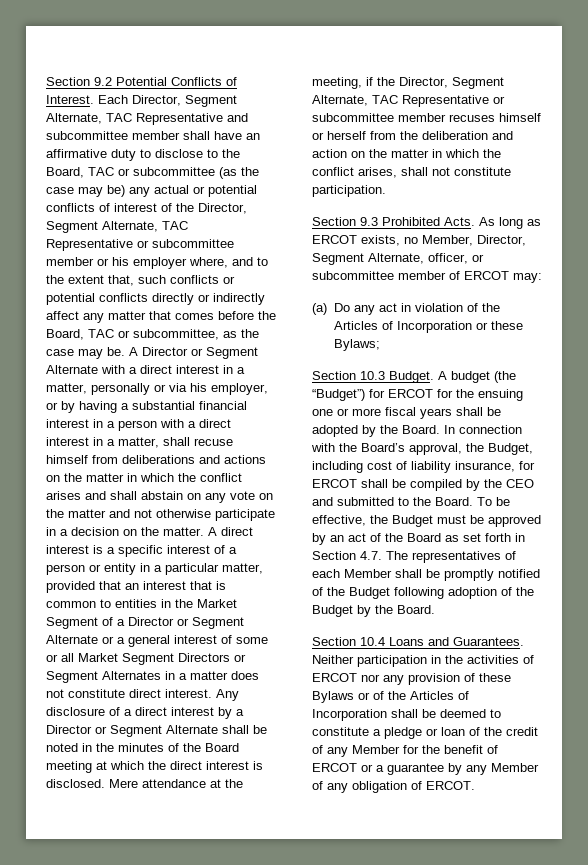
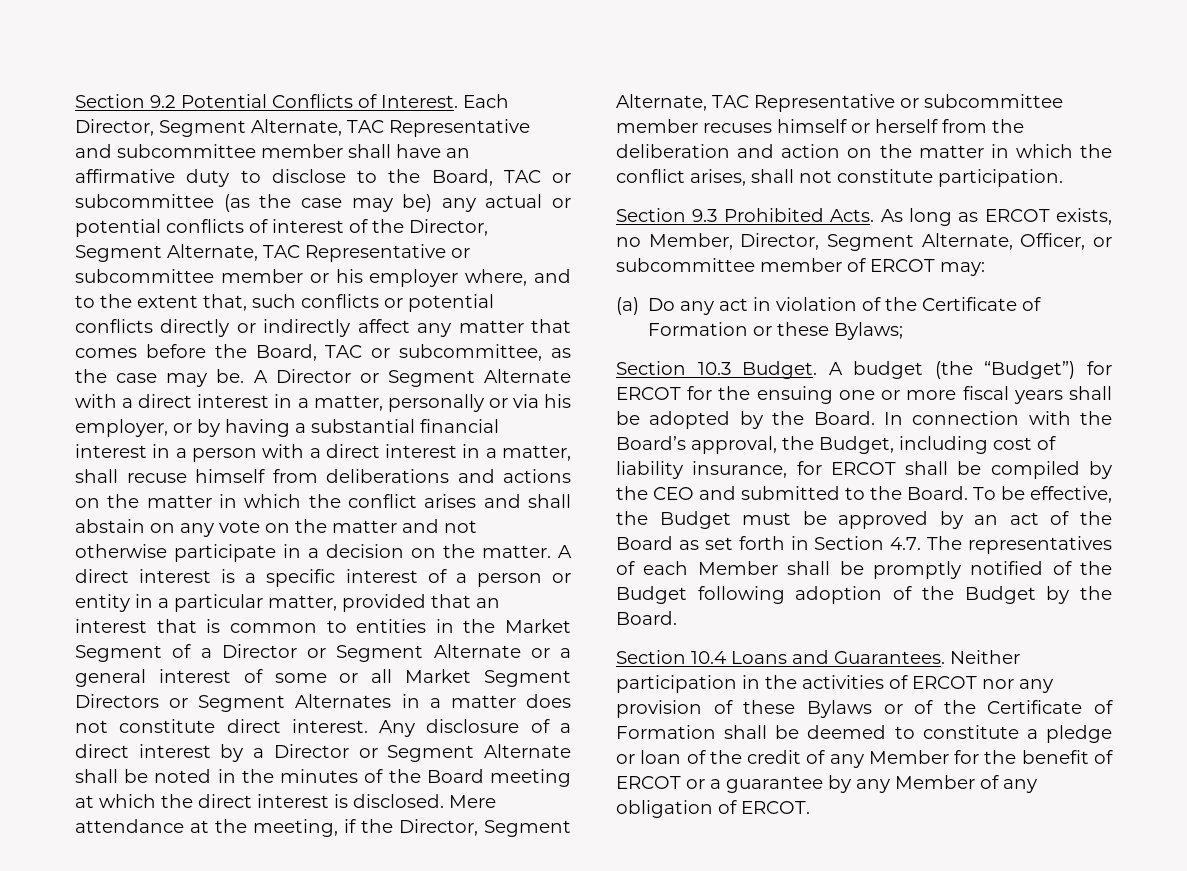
- As long as ERCOT exists, no Member, Director, Segment Alternate, officer, or subcommittee member of ERCOT may:
+ As long as ERCOT exists, no Member, Director, Segment Alternate, Officer, or subcommittee member of ERCOT may:
- (a) Do any act in violation of the Articles of Incorporation or these Bylaws;
+ (a) Do any act in violation of the Certificate of Formation or these Bylaws;
- Neither participation in the activities of ERCOT nor any provision of these Bylaws or of the Articles of Incorporation shall be deemed to constitute a pledge or loan of the credit of any Member for the benefit of ERCOT or a guarantee by any Member of any obligation of ERCOT.
+ Neither participation in the activities of ERCOT nor any provision of these Bylaws or of the Certificate of Formation shall be deemed to constitute a pledge or loan of the credit of any Member for the benefit of ERCOT or a guarantee by any Member of any obligation of ERCOT.

